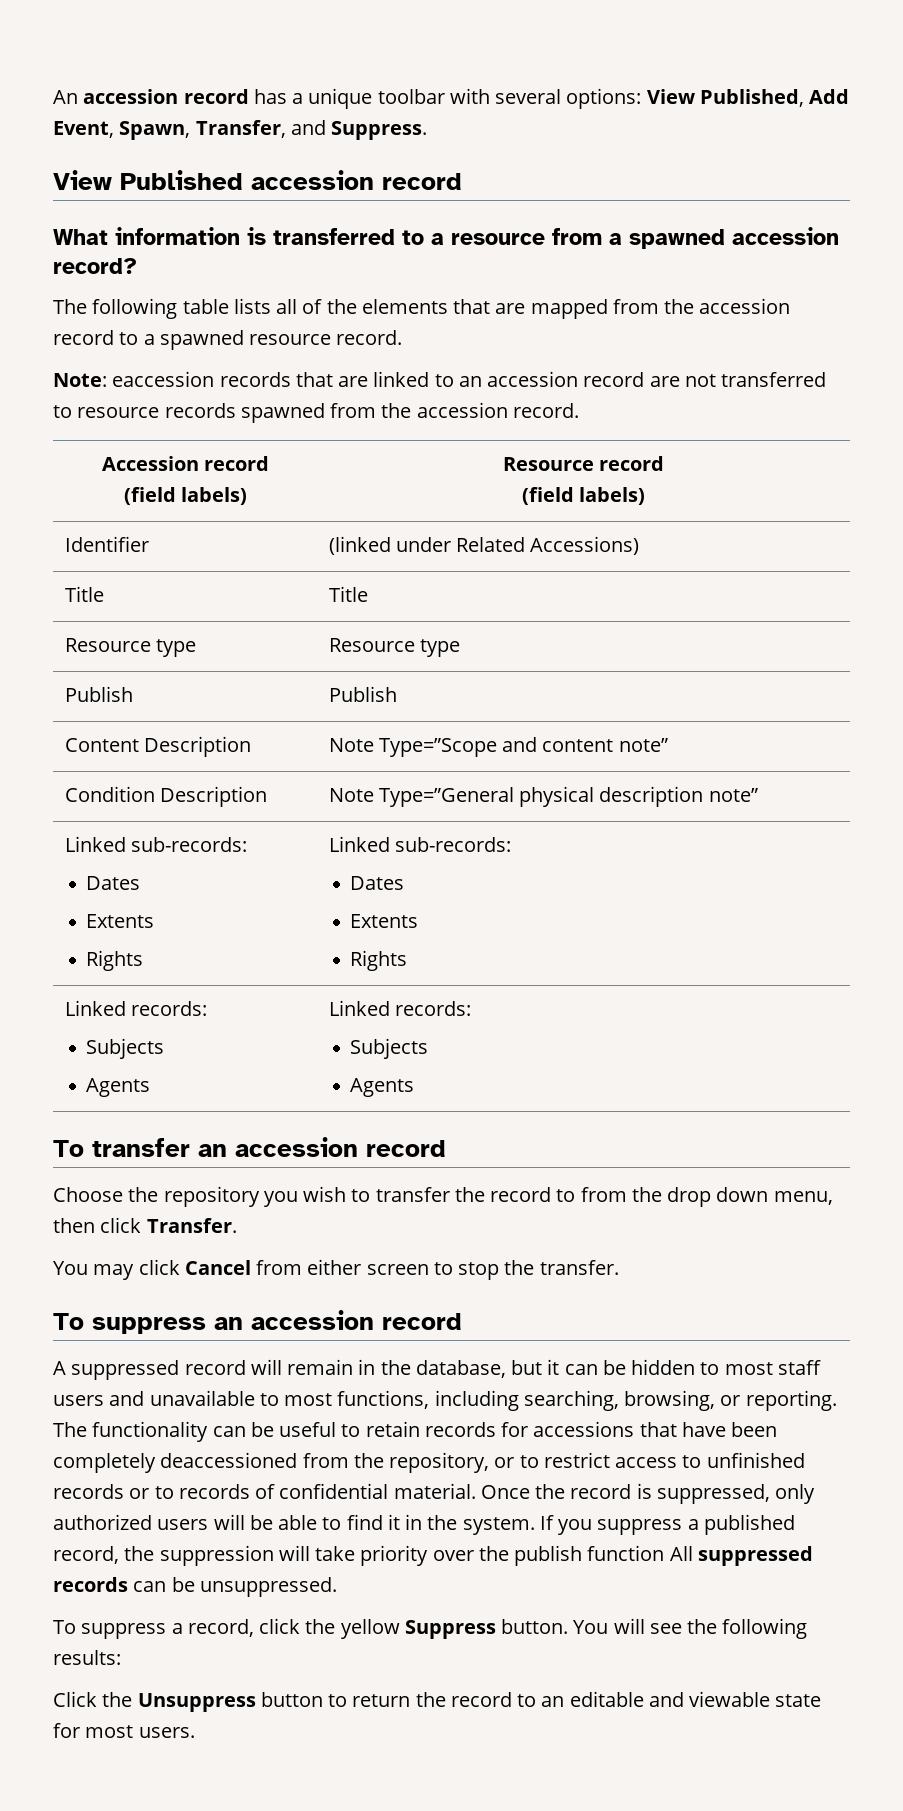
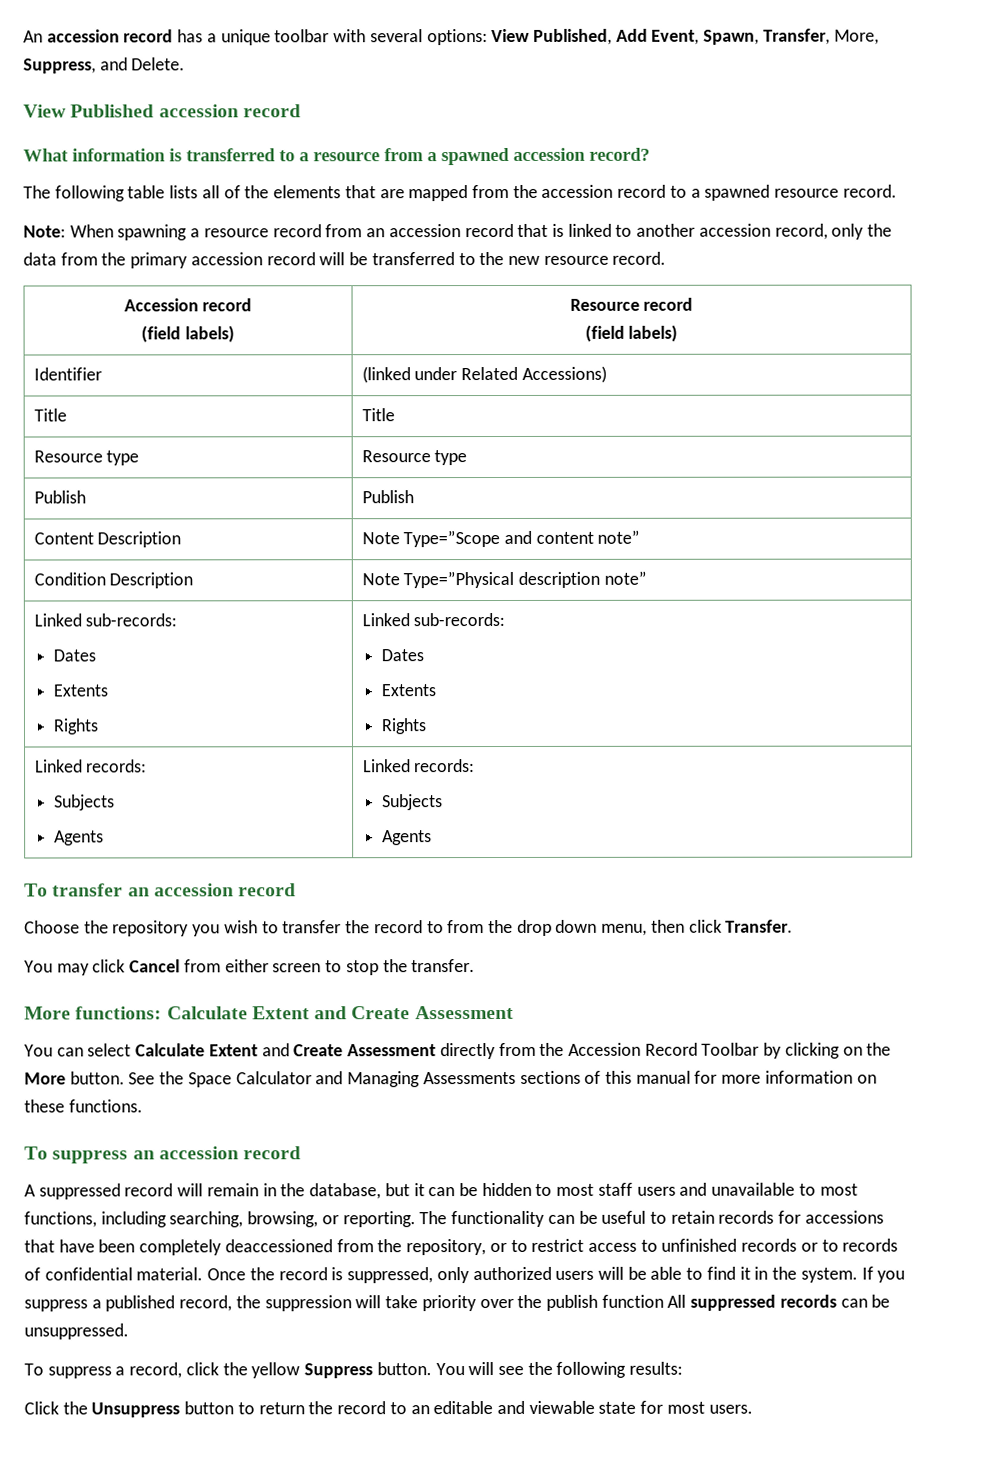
- An accession record has a unique toolbar with several options: View Published, Add Event, Spawn, Transfer, and Suppress.
+ An accession record has a unique toolbar with several options: View Published, Add Event, Spawn, Transfer, More, Suppress, and Delete.
- Note: eaccession records that are linked to an accession record are not transferred to resource records spawned from the accession record.
+ Note: When spawning a resource record from an accession record that is linked to another accession record, only the data from the primary accession record will be transferred to the new resource record.
- Condition Description | Note Type=”General physical description note”
+ Condition Description | Note Type=”Physical description note”
+ More functions: Calculate Extent and Create Assessment
+ You can select Calculate Extent and Create Assessment directly from the Accession Record Toolbar by clicking on the More button. See the Space Calculator and Managing Assessments sections of this manual for more information on these functions.

